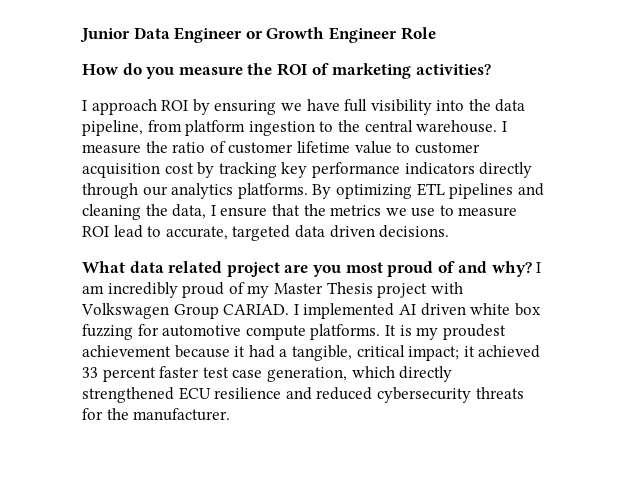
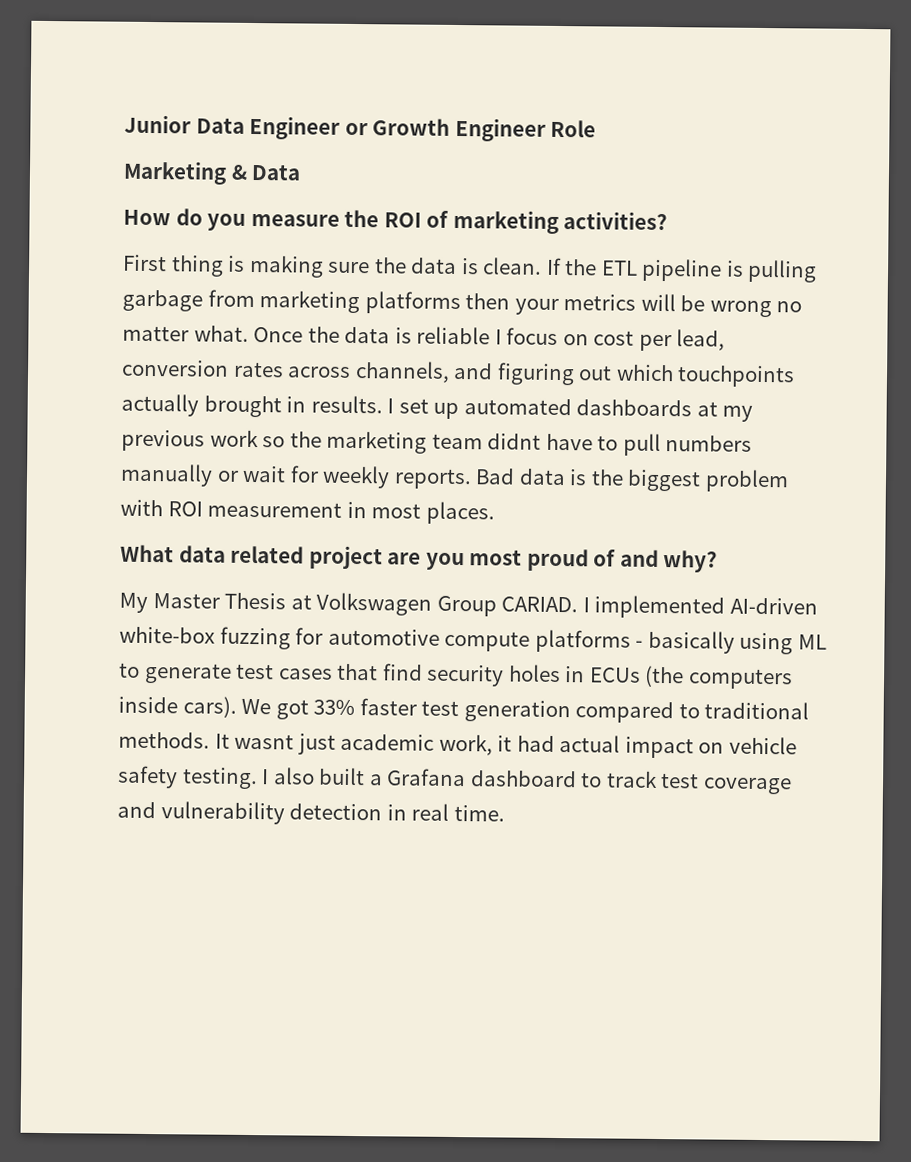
+ Marketing & Data
- I approach ROI by ensuring we have full visibility into the data pipeline, from platform ingestion to the central warehouse. I measure the ratio of customer lifetime value to customer acquisition cost by tracking key performance indicators directly through our analytics platforms. By optimizing ETL pipelines and cleaning the data, I ensure that the metrics we use to measure ROI lead to accurate, targeted data driven decisions.
+ First thing is making sure the data is clean. If the ETL pipeline is pulling garbage from marketing platforms then your metrics will be wrong no matter what. Once the data is reliable I focus on cost per lead, conversion rates across channels, and figuring out which touchpoints actually brought in results. I set up automated dashboards at my previous work so the marketing team didnt have to pull numbers manually or wait for weekly reports. Bad data is the biggest problem with ROI measurement in most places.
- What data related project are you most proud of and why? I am incredibly proud of my Master Thesis project with Volkswagen Group CARIAD.
+ What data related project are you most proud of and why?
+ My Master Thesis at Volkswagen Group CARIAD.
- I implemented AI driven white box fuzzing for automotive compute platforms. It is my proudest achievement because it had a tangible, critical impact; it achieved 33 percent faster test case generation, which directly strengthened ECU resilience and reduced cybersecurity threats for the manufacturer.
+ I implemented AI-driven white-box fuzzing for automotive compute platforms - basically using ML to generate test cases that find security holes in ECUs (the computers inside cars). We got 33% faster test generation compared to traditional methods. It wasnt just academic work, it had actual impact on vehicle safety testing. I also built a Grafana dashboard to track test coverage and vulnerability detection in real time.

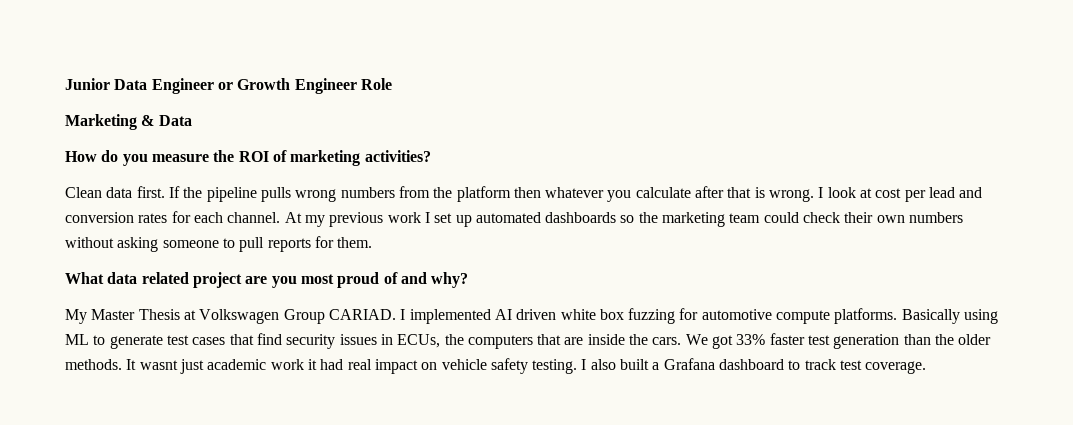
- First thing is making sure the data is clean. If the ETL pipeline is pulling garbage from marketing platforms then your metrics will be wrong no matter what. Once the data is reliable I focus on cost per lead, conversion rates across channels, and figuring out which touchpoints actually brought in results. I set up automated dashboards at my previous work so the marketing team didnt have to pull numbers manually or wait for weekly reports. Bad data is the biggest problem with ROI measurement in most places.
+ Clean data first. If the pipeline pulls wrong numbers from the platform then whatever you calculate after that is wrong. I look at cost per lead and conversion rates for each channel. At my previous work I set up automated dashboards so the marketing team could check their own numbers without asking someone to pull reports for them.
- I implemented AI-driven white-box fuzzing for automotive compute platforms - basically using ML to generate test cases that find security holes in ECUs (the computers inside cars).
+ I implemented AI driven white box fuzzing for automotive compute platforms. Basically using ML to generate test cases that find security issues in ECUs, the computers that are inside the cars.
- We got 33% faster test generation compared to traditional methods.
+ We got 33% faster test generation than the older methods.
- It wasnt just academic work, it had actual impact on vehicle safety testing.
+ It wasnt just academic work it had real impact on vehicle safety testing.
- I also built a Grafana dashboard to track test coverage and vulnerability detection in real time.
+ I also built a Grafana dashboard to track test coverage.

